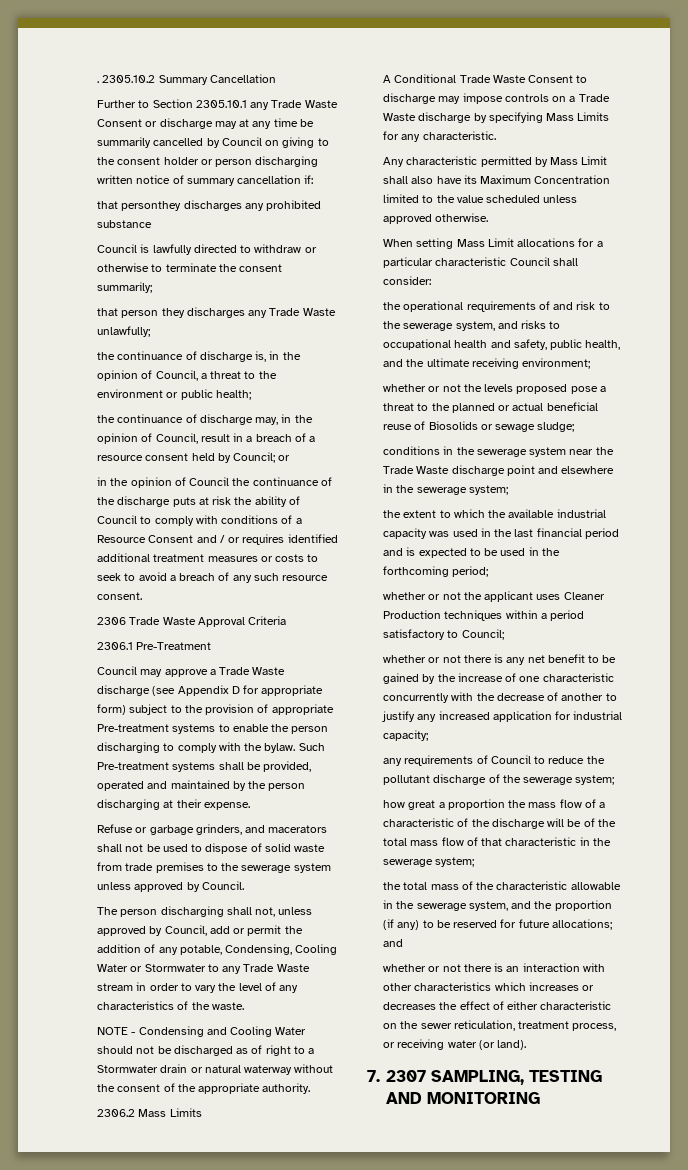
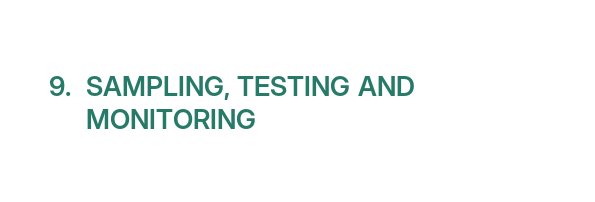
- . 2305.10.2 Summary Cancellation
- Further to Section 2305.10.1 any Trade Waste Consent or discharge may at any time be summarily cancelled by Council on giving to the consent holder or person discharging written notice of summary cancellation if:
- that personthey discharges any prohibited substance
- Council is lawfully directed to withdraw or otherwise to terminate the consent summarily;
- that person they discharges any Trade Waste unlawfully;
- the continuance of discharge is, in the opinion of Council, a threat to the environment or public health;
- the continuance of discharge may, in the opinion of Council, result in a breach of a resource consent held by Council; or
- in the opinion of Council the continuance of the discharge puts at risk the ability of Council to comply with conditions of a Resource Consent and / or requires identified additional treatment measures or costs to seek to avoid a breach of any such resource consent.
- 2306 Trade Waste Approval Criteria
- 2306.1 Pre-Treatment
- Council may approve a Trade Waste discharge (see Appendix D for appropriate form) subject to the provision of appropriate Pre-treatment systems to enable the person discharging to comply with the bylaw. Such Pre-treatment systems shall be provided, operated and maintained by the person discharging at their expense.
- Refuse or garbage grinders, and macerators shall not be used to dispose of solid waste from trade premises to the sewerage system unless approved by Council.
- The person discharging shall not, unless approved by Council, add or permit the addition of any potable, Condensing, Cooling Water or Stormwater to any Trade Waste stream in order to vary the level of any characteristics of the waste.
- NOTE - Condensing and Cooling Water should not be discharged as of right to a Stormwater drain or natural waterway without the consent of the appropriate authority.
- 2306.2 Mass Limits
- A Conditional Trade Waste Consent to discharge may impose controls on a Trade Waste discharge by specifying Mass Limits for any characteristic.
- Any characteristic permitted by Mass Limit shall also have its Maximum Concentration limited to the value scheduled unless approved otherwise.
- When setting Mass Limit allocations for a particular characteristic Council shall consider:
- the operational requirements of and risk to the sewerage system, and risks to occupational health and safety, public health, and the ultimate receiving environment;
- whether or not the levels proposed pose a threat to the planned or actual beneficial reuse of Biosolids or sewage sludge;
- conditions in the sewerage system near the Trade Waste discharge point and elsewhere in the sewerage system;
- the extent to which the available industrial capacity was used in the last financial period and is expected to be used in the forthcoming period;
- whether or not the applicant uses Cleaner Production techniques within a period satisfactory to Council;
- whether or not there is any net benefit to be gained by the increase of one characteristic concurrently with the decrease of another to justify any increased application for industrial capacity;
- any requirements of Council to reduce the pollutant discharge of the sewerage system;
- how great a proportion the mass flow of a characteristic of the discharge will be of the total mass flow of that characteristic in the sewerage system;
- the total mass of the characteristic allowable in the sewerage system, and the proportion (if any) to be reserved for future allocations; and
- whether or not there is an interaction with other characteristics which increases or decreases the effect of either characteristic on the sewer reticulation, treatment process, or receiving water (or land).
- 7. 2307 SAMPLING, TESTING AND MONITORING
+ 9. SAMPLING, TESTING AND MONITORING

